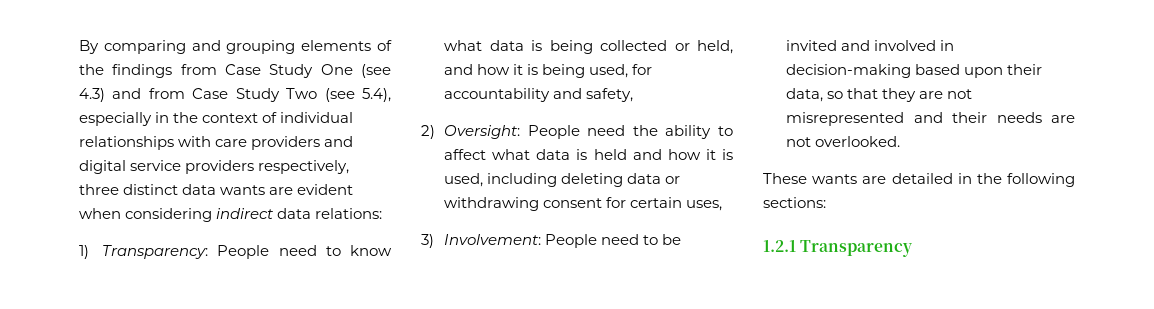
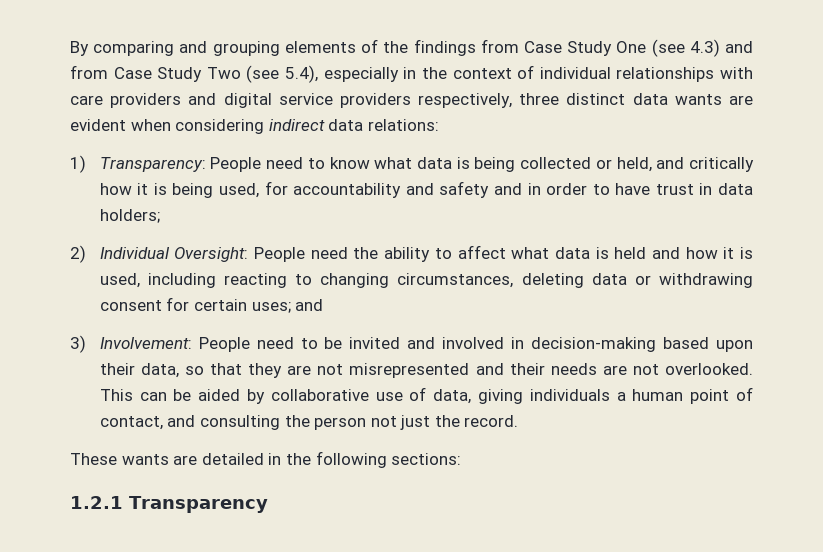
- 1) Transparency: People need to know what data is being collected or held, and how it is being used, for accountability and safety,
+ 1) Transparency: People need to know what data is being collected or held, and critically how it is being used, for accountability and safety and in order to have trust in data holders;
- 2) Oversight: People need the ability to affect what data is held and how it is used, including deleting data or withdrawing consent for certain uses,
+ 2) Individual Oversight: People need the ability to affect what data is held and how it is used, including reacting to changing circumstances, deleting data or withdrawing consent for certain uses; and
+ This can be aided by collaborative use of data, giving individuals a human point of contact, and consulting the person not just the record.

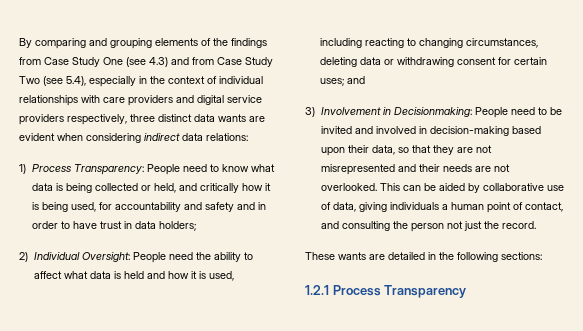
- 1) Transparency: People need to know what data is being collected or held, and critically how it is being used, for accountability and safety and in order to have trust in data holders;
+ 1) Process Transparency: People need to know what data is being collected or held, and critically how it is being used, for accountability and safety and in order to have trust in data holders;
- 3) Involvement: People need to be invited and involved in decision-making based upon their data, so that they are not misrepresented and their needs are not overlooked.
+ 3) Involvement in Decisionmaking: People need to be invited and involved in decision-making based upon their data, so that they are not misrepresented and their needs are not overlooked.
- 1.2.1 Transparency
+ 1.2.1 Process Transparency

